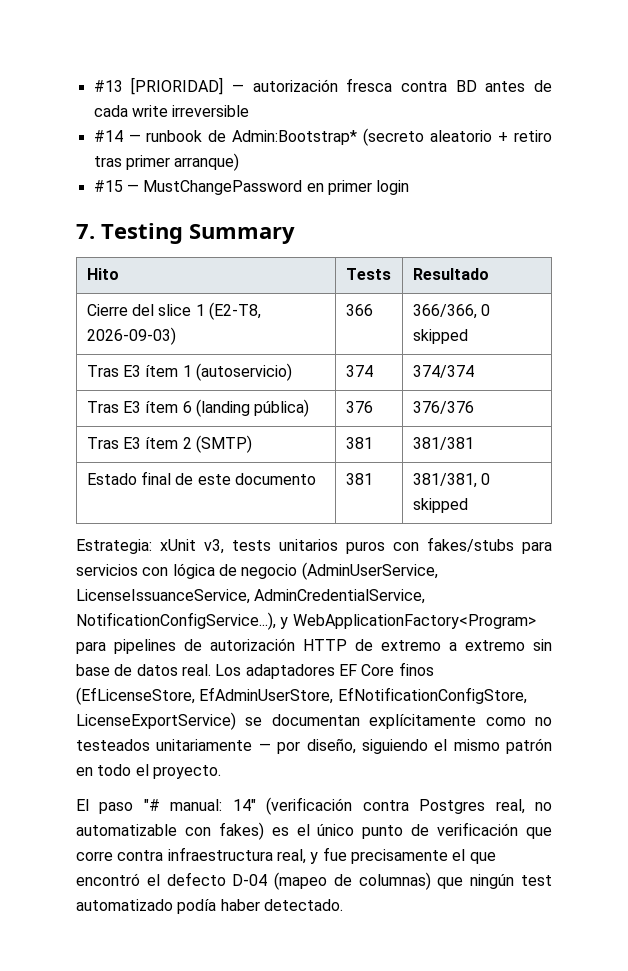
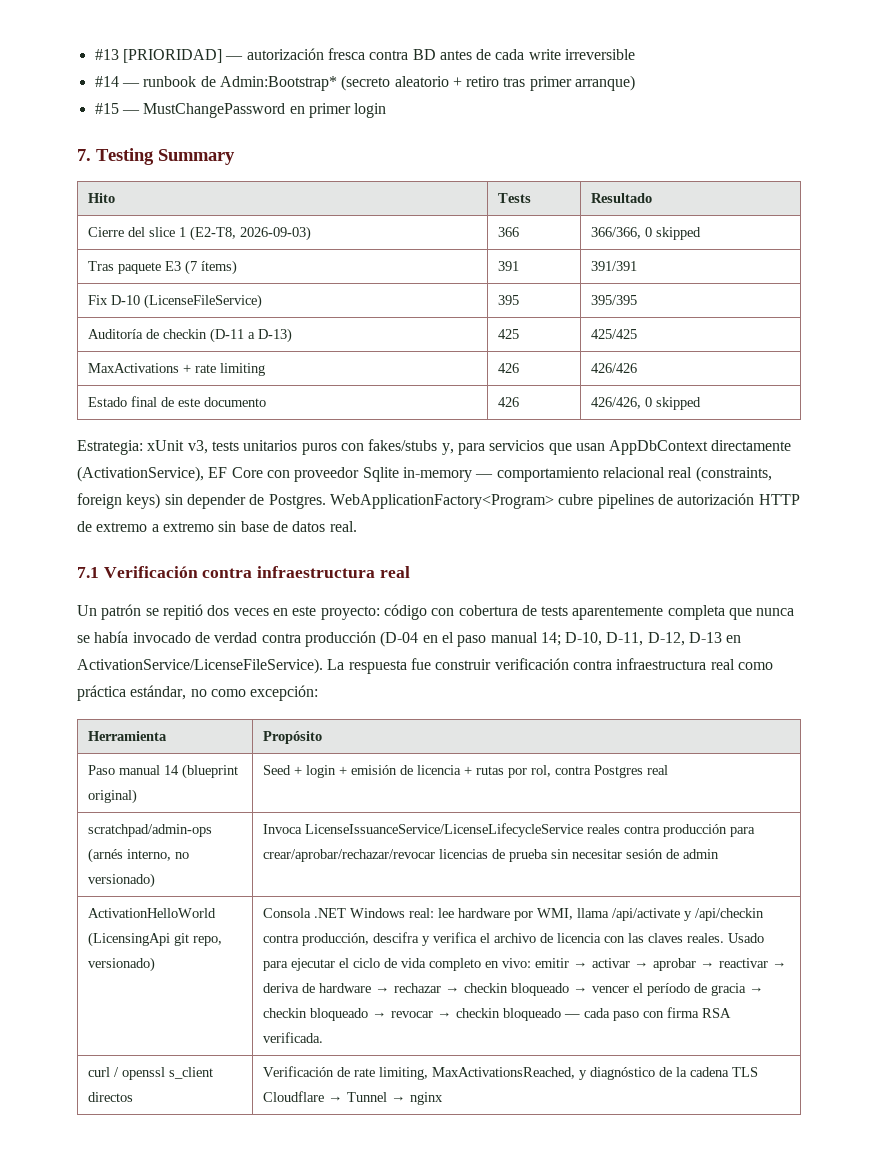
- Tras E3 ítem 1 (autoservicio) | 374 | 374/374
- Tras E3 ítem 6 (landing pública) | 376 | 376/376
- Tras E3 ítem 2 (SMTP) | 381 | 381/381
+ Tras paquete E3 (7 ítems) | 391 | 391/391
+ Fix D-10 (LicenseFileService) | 395 | 395/395
+ Auditoría de checkin (D-11 a D-13) | 425 | 425/425
+ MaxActivations + rate limiting | 426 | 426/426
- Estado final de este documento | 381 | 381/381, 0 skipped
+ Estado final de este documento | 426 | 426/426, 0 skipped
- Estrategia: xUnit v3, tests unitarios puros con fakes/stubs para servicios con lógica de negocio (AdminUserService, LicenseIssuanceService, AdminCredentialService, NotificationConfigService...), y WebApplicationFactory<Program> para pipelines de autorización HTTP de extremo a extremo sin base de datos real. Los adaptadores EF Core finos (EfLicenseStore, EfAdminUserStore, EfNotificationConfigStore, LicenseExportService) se documentan explícitamente como no testeados unitariamente — por diseño, siguiendo el mismo patrón en todo el proyecto.
- El paso "# manual: 14" (verificación contra Postgres real, no automatizable con fakes) es el único punto de verificación que corre contra infraestructura real, y fue precisamente el que encontró el defecto D-04 (mapeo de columnas) que ningún test automatizado podía haber detectado.
+ Estrategia: xUnit v3, tests unitarios puros con fakes/stubs y, para servicios que usan AppDbContext directamente (ActivationService), EF Core con proveedor Sqlite in-memory — comportamiento relacional real (constraints, foreign keys) sin depender de Postgres. WebApplicationFactory<Program> cubre pipelines de autorización HTTP de extremo a extremo sin base de datos real.
+ 7.1 Verificación contra infraestructura real
+ Un patrón se repitió dos veces en este proyecto: código con cobertura de tests aparentemente completa que nunca se había invocado de verdad contra producción (D-04 en el paso manual 14; D-10, D-11, D-12, D-13 en ActivationService/LicenseFileService). La respuesta fue construir verificación contra infraestructura real como práctica estándar, no como excepción:
+ Herramienta | Propósito
+ Paso manual 14 (blueprint original) | Seed + login + emisión de licencia + rutas por rol, contra Postgres real
+ scratchpad/admin-ops (arnés interno, no versionado) | Invoca LicenseIssuanceService/LicenseLifecycleService reales contra producción para crear/aprobar/rechazar/revocar licencias de prueba sin necesitar sesión de admin
+ ActivationHelloWorld (LicensingApi git repo, versionado) | Consola .NET Windows real: lee hardware por WMI, llama /api/activate y /api/checkin contra producción, descifra y verifica el archivo de licencia con las claves reales. Usado para ejecutar el ciclo de vida completo en vivo: emitir → activar → aprobar → reactivar → deriva de hardware → rechazar → checkin bloqueado → vencer el período de gracia → checkin bloqueado → revocar → checkin bloqueado — cada paso con firma RSA verificada.
+ curl / openssl s_client directos | Verificación de rate limiting, MaxActivationsReached, y diagnóstico de la cadena TLS Cloudflare → Tunnel → nginx

